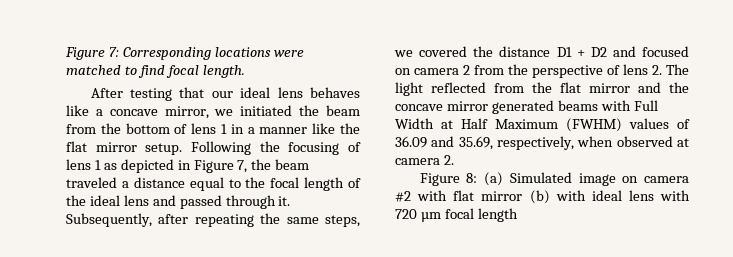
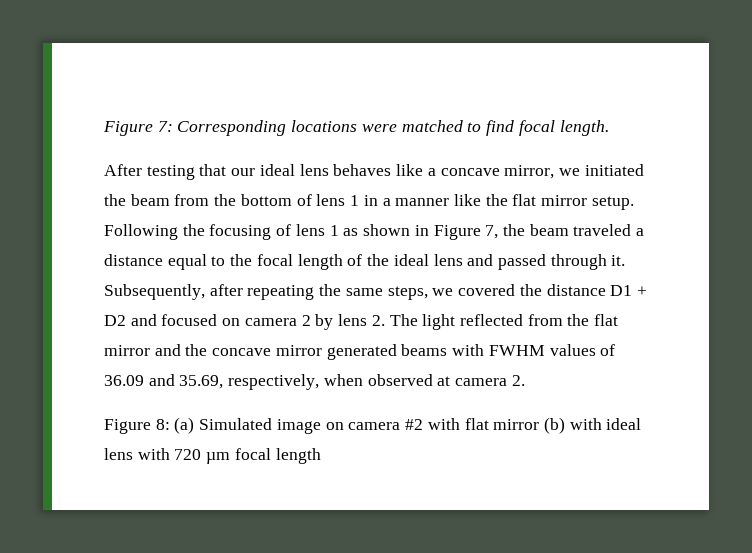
- Following the focusing of lens 1 as depicted in Figure 7, the beam traveled a distance equal to the focal length of the ideal lens and passed through it.
+ Following the focusing of lens 1 as shown in Figure 7, the beam traveled a distance equal to the focal length of the ideal lens and passed through it.
- Subsequently, after repeating the same steps, we covered the distance D1 + D2 and focused on camera 2 from the perspective of lens 2. The light reflected from the flat mirror and the concave mirror generated beams with Full Width at Half Maximum (FWHM) values of 36.09 and 35.69, respectively, when observed at camera 2.
+ Subsequently, after repeating the same steps, we covered the distance D1 + D2 and focused on camera 2 by lens 2. The light reflected from the flat mirror and the concave mirror generated beams with FWHM values of 36.09 and 35.69, respectively, when observed at camera 2.

